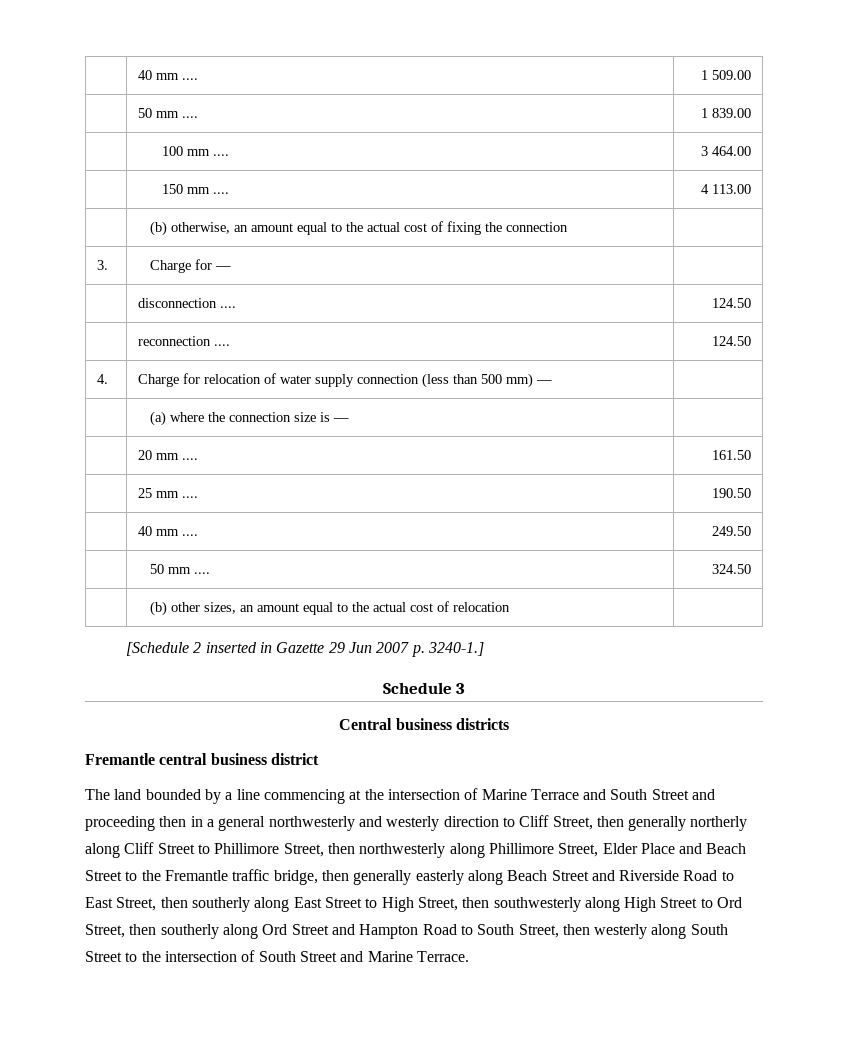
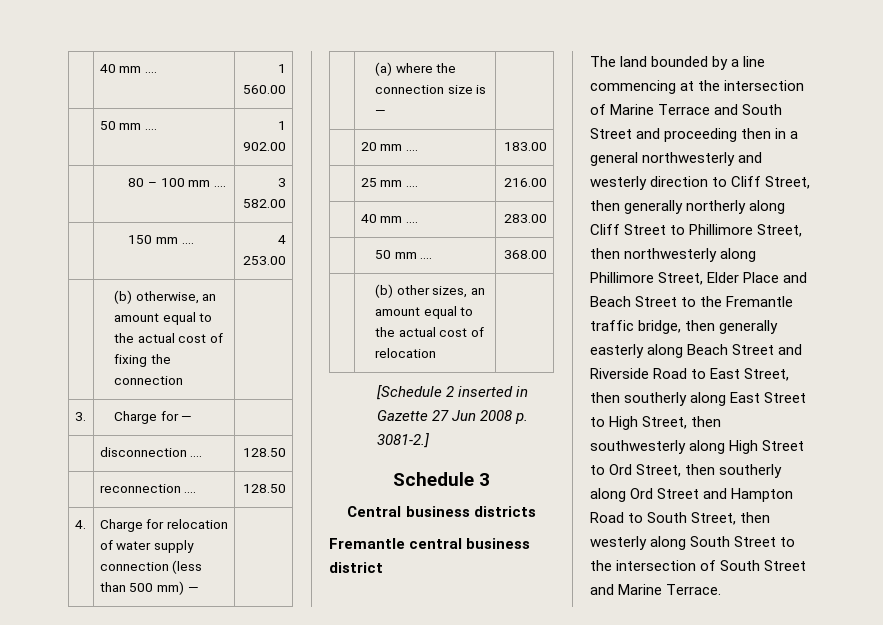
- | 40 mm .... | 1 509.00
+ | 40 mm .... | 1 560.00
- | 50 mm .... | 1 839.00
- | 100 mm .... | 3 464.00
+ | 50 mm .... | 1 902.00
+ | 80 – 100 mm .... | 3 582.00
- | 150 mm .... | 4 113.00
+ | 150 mm .... | 4 253.00
- | disconnection .... | 124.50
+ | disconnection .... | 128.50
- | reconnection .... | 124.50
+ | reconnection .... | 128.50
- | 20 mm .... | 161.50
+ | 20 mm .... | 183.00
- | 25 mm .... | 190.50
- | 40 mm .... | 249.50
- | 50 mm .... | 324.50
+ | 25 mm .... | 216.00
+ | 40 mm .... | 283.00
+ | 50 mm .... | 368.00
- [Schedule 2 inserted in Gazette 29 Jun 2007 p. 3240-1.]
+ [Schedule 2 inserted in Gazette 27 Jun 2008 p. 3081-2.]

